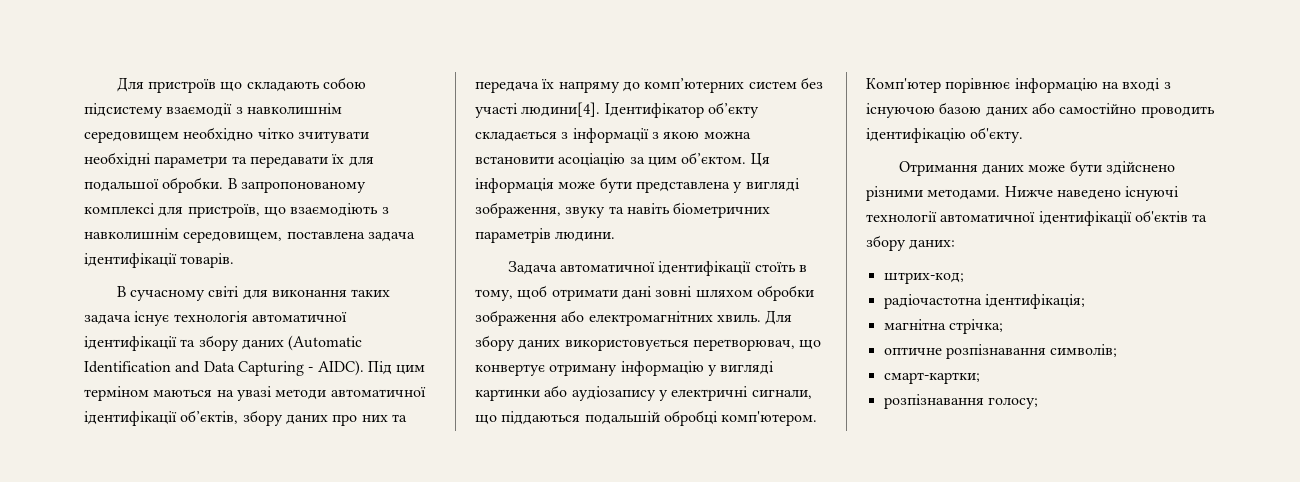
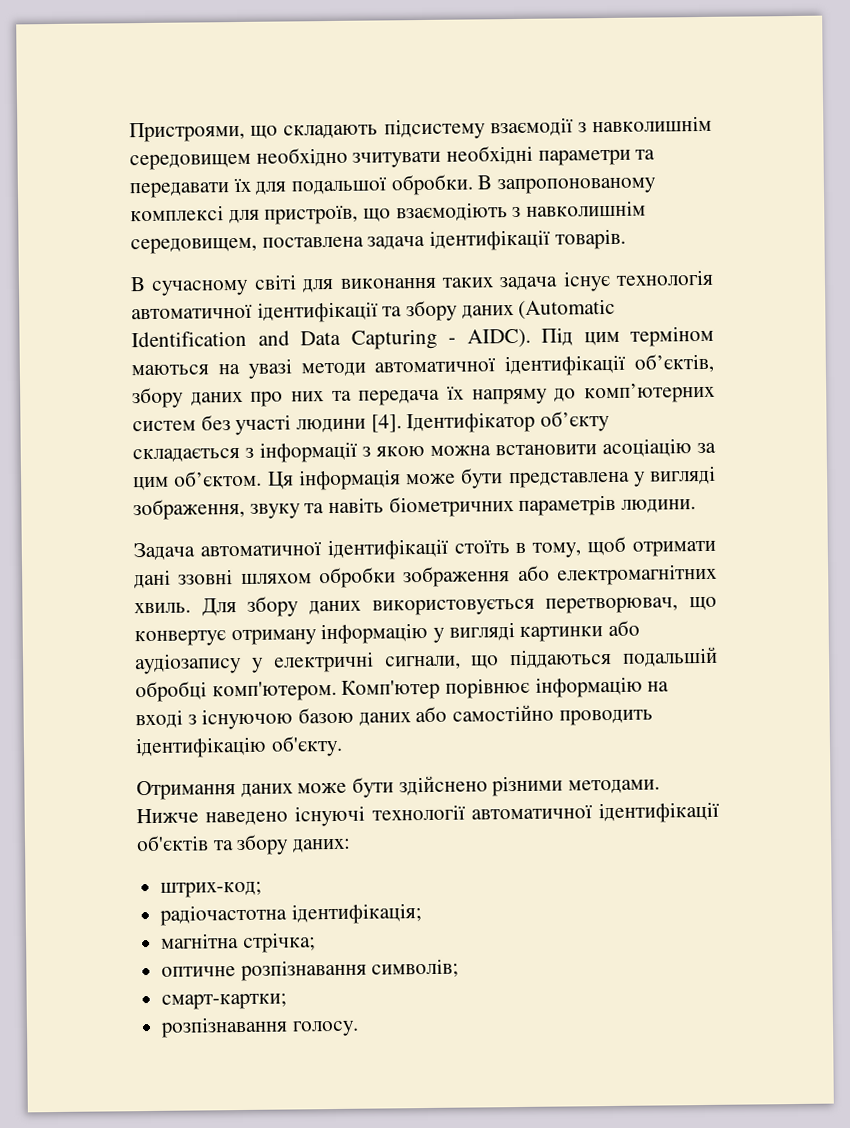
- Для пристроїв що складають собою підсистему взаємодії з навколишнім середовищем необхідно чітко зчитувати необхідні параметри та передавати їх для подальшої обробки.
+ Пристроями, що складають підсистему взаємодії з навколишнім середовищем необхідно зчитувати необхідні параметри та передавати їх для подальшої обробки.
- Під цим терміном маються на увазі методи автоматичної ідентифікації об’єктів, збору даних про них та передача їх напряму до комп’ютерних систем без участі людини[4].
+ Під цим терміном маються на увазі методи автоматичної ідентифікації об’єктів, збору даних про них та передача їх напряму до комп’ютерних систем без участі людини [4].
- Задача автоматичної ідентифікації стоїть в тому, щоб отримати дані зовні шляхом обробки зображення або електромагнітних хвиль.
+ Задача автоматичної ідентифікації стоїть в тому, щоб отримати дані ззовні шляхом обробки зображення або електромагнітних хвиль.
- розпізнавання голосу;
+ розпізнавання голосу.

